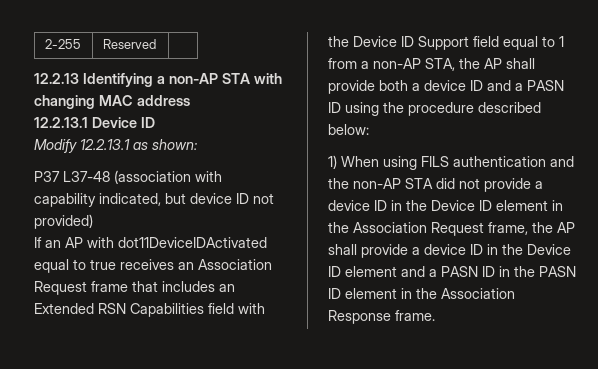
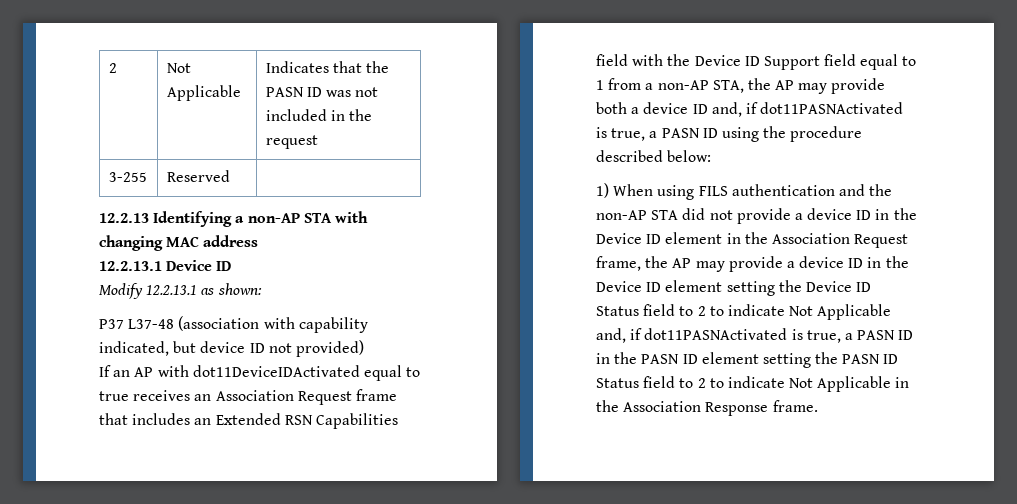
- 2-255 | Reserved |
+ 2 | Not Applicable | Indicates that the PASN ID was not included in the request
+ 3-255 | Reserved |
- If an AP with dot11DeviceIDActivated equal to true receives an Association Request frame that includes an Extended RSN Capabilities field with the Device ID Support field equal to 1 from a non-AP STA, the AP shall provide both a device ID and a PASN ID using the procedure described below:
+ If an AP with dot11DeviceIDActivated equal to true receives an Association Request frame that includes an Extended RSN Capabilities field with the Device ID Support field equal to 1 from a non-AP STA, the AP may provide both a device ID and, if dot11PASNActivated is true, a PASN ID using the procedure described below:
- 1) When using FILS authentication and the non-AP STA did not provide a device ID in the Device ID element in the Association Request frame, the AP shall provide a device ID in the Device ID element and a PASN ID in the PASN ID element in the Association Response frame.
+ 1) When using FILS authentication and the non-AP STA did not provide a device ID in the Device ID element in the Association Request frame, the AP may provide a device ID in the Device ID element setting the Device ID Status field to 2 to indicate Not Applicable and, if dot11PASNActivated is true, a PASN ID in the PASN ID element setting the PASN ID Status field to 2 to indicate Not Applicable in the Association Response frame.

